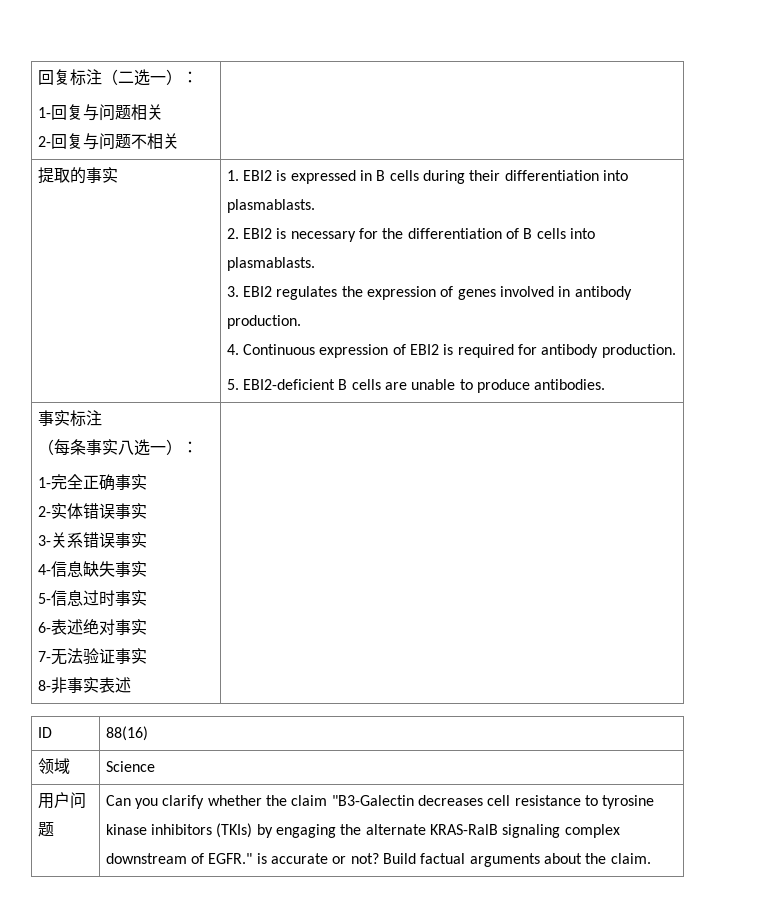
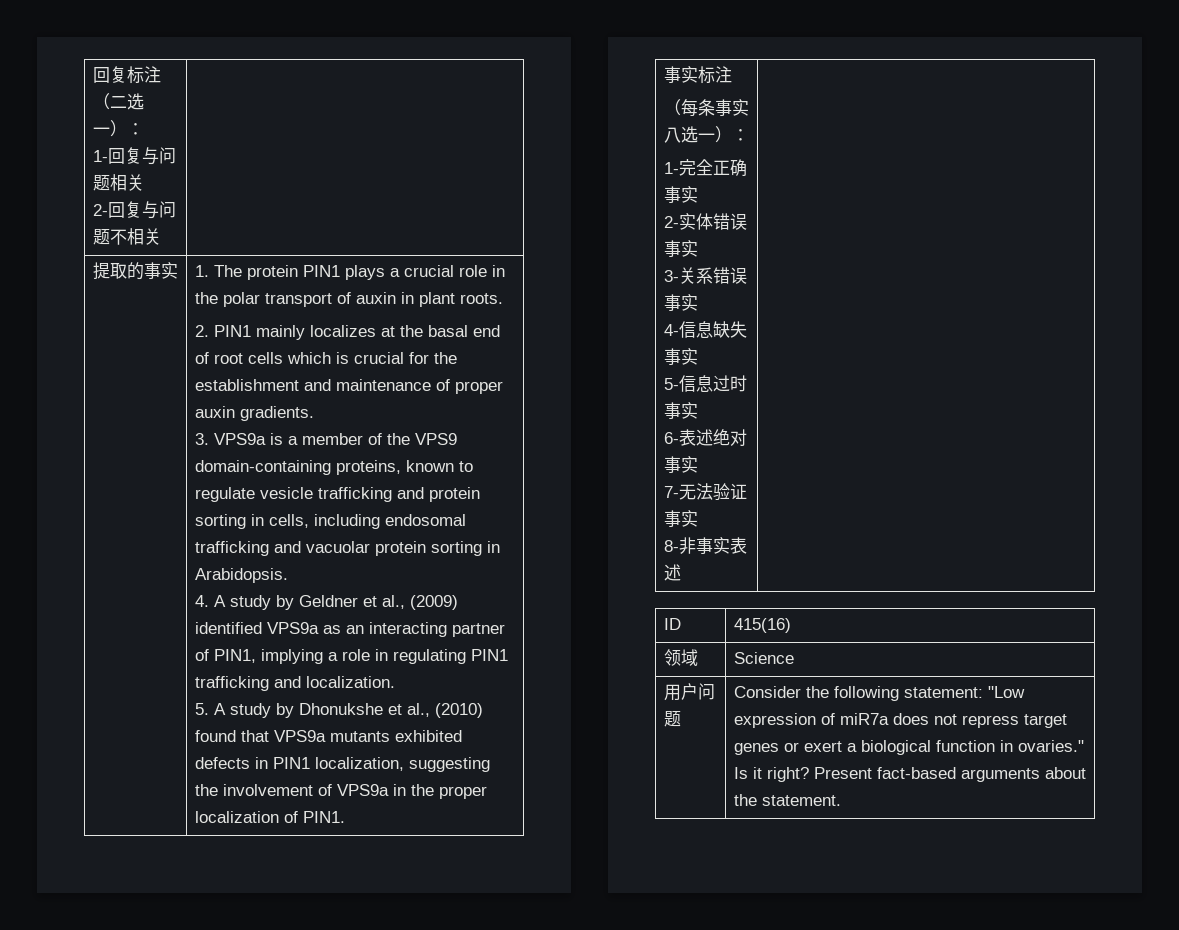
- 1. EBI2 is expressed in B cells during their differentiation into plasmablasts.
- 2. EBI2 is necessary for the differentiation of B cells into plasmablasts.
- 3. EBI2 regulates the expression of genes involved in antibody production.
- 4. Continuous expression of EBI2 is required for antibody production.
- 5. EBI2-deficient B cells are unable to produce antibodies.
+ 1. The protein PIN1 plays a crucial role in the polar transport of auxin in plant roots.
+ 2. PIN1 mainly localizes at the basal end of root cells which is crucial for the establishment and maintenance of proper auxin gradients.
+ 3. VPS9a is a member of the VPS9 domain-containing proteins, known to regulate vesicle trafficking and protein sorting in cells, including endosomal trafficking and vacuolar protein sorting in Arabidopsis.
+ 4. A study by Geldner et al., (2009) identified VPS9a as an interacting partner of PIN1, implying a role in regulating PIN1 trafficking and localization.
+ 5. A study by Dhonukshe et al., (2010) found that VPS9a mutants exhibited defects in PIN1 localization, suggesting the involvement of VPS9a in the proper localization of PIN1.
- ID | 88(16)
+ ID | 415(16)
- 用户问题 | Can you clarify whether the claim "B3-Galectin decreases cell resistance to tyrosine kinase inhibitors (TKIs) by engaging the alternate KRAS-RalB signaling complex downstream of EGFR." is accurate or not? Build factual arguments about the claim.
+ 用户问题 | Consider the following statement: "Low expression of miR7a does not repress target genes or exert a biological function in ovaries." Is it right? Present fact-based arguments about the statement.

